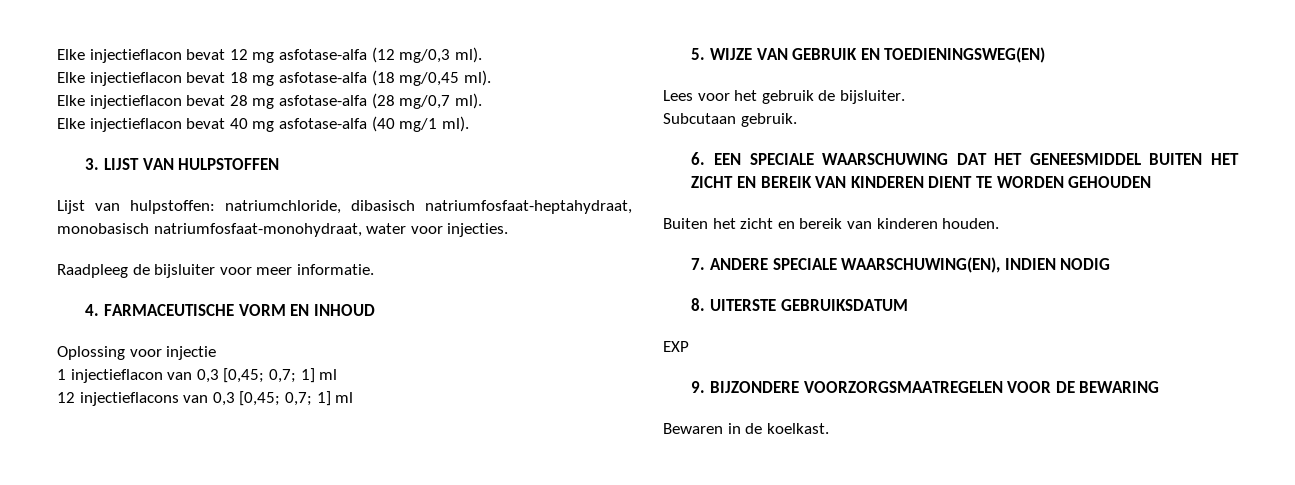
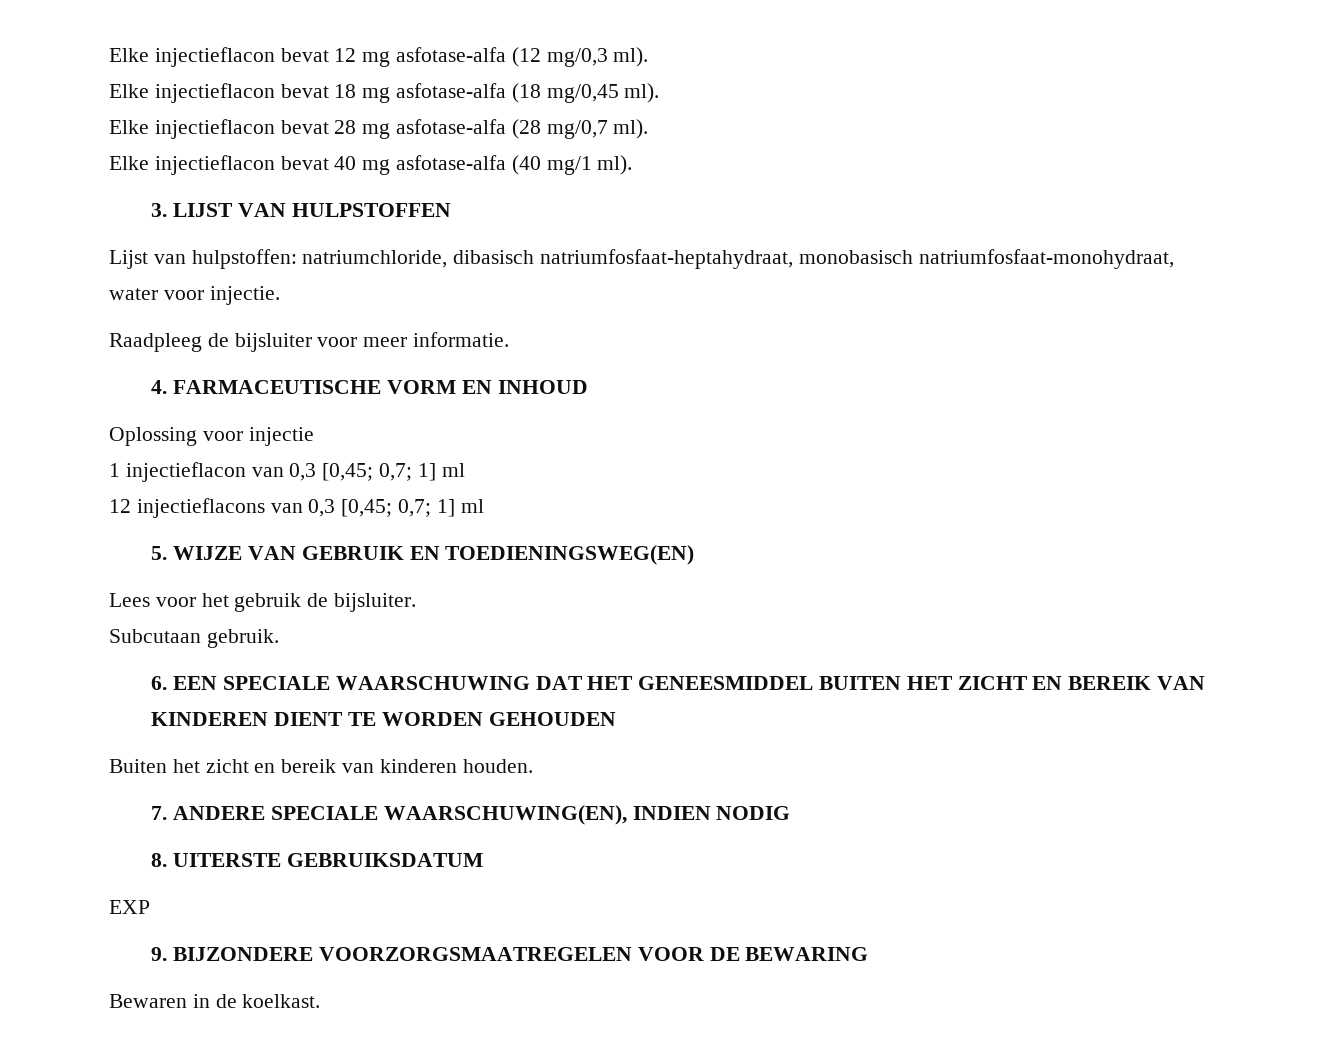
- Lijst van hulpstoffen: natriumchloride, dibasisch natriumfosfaat-heptahydraat, monobasisch natriumfosfaat-monohydraat, water voor injecties.
+ Lijst van hulpstoffen: natriumchloride, dibasisch natriumfosfaat-heptahydraat, monobasisch natriumfosfaat-monohydraat, water voor injectie.

